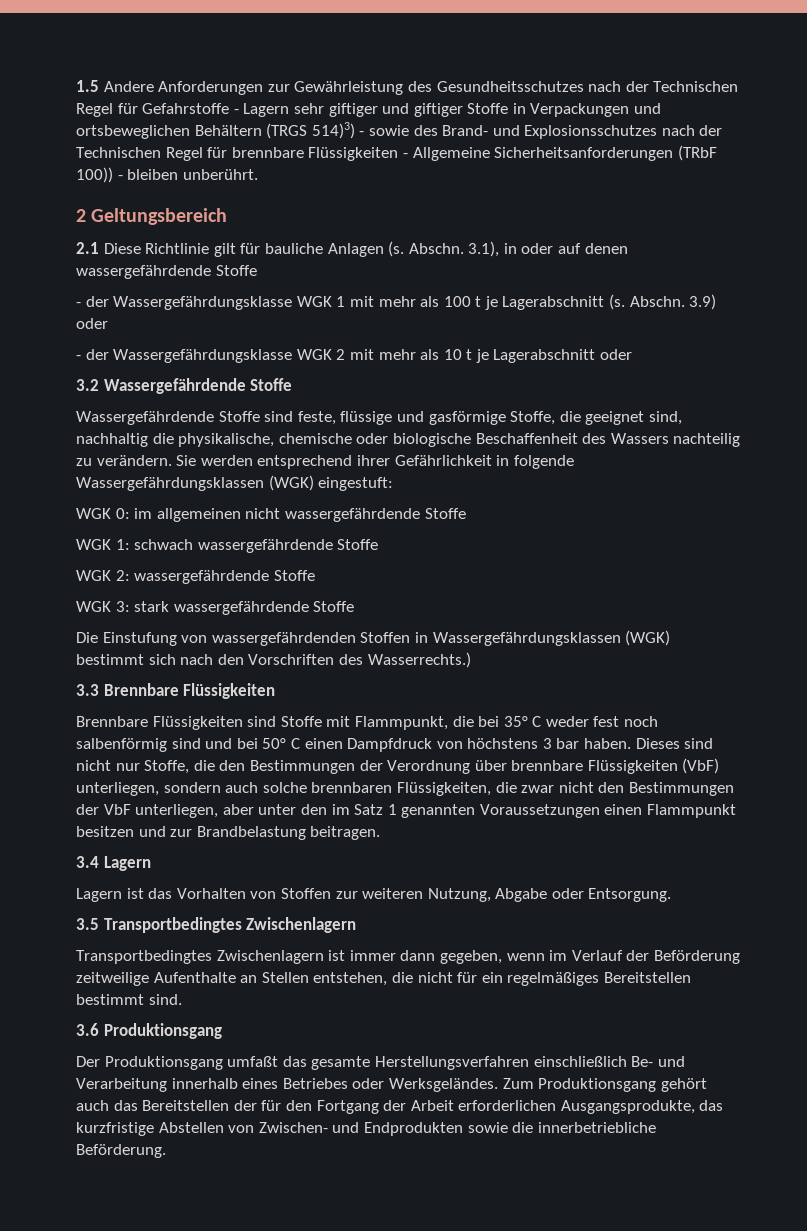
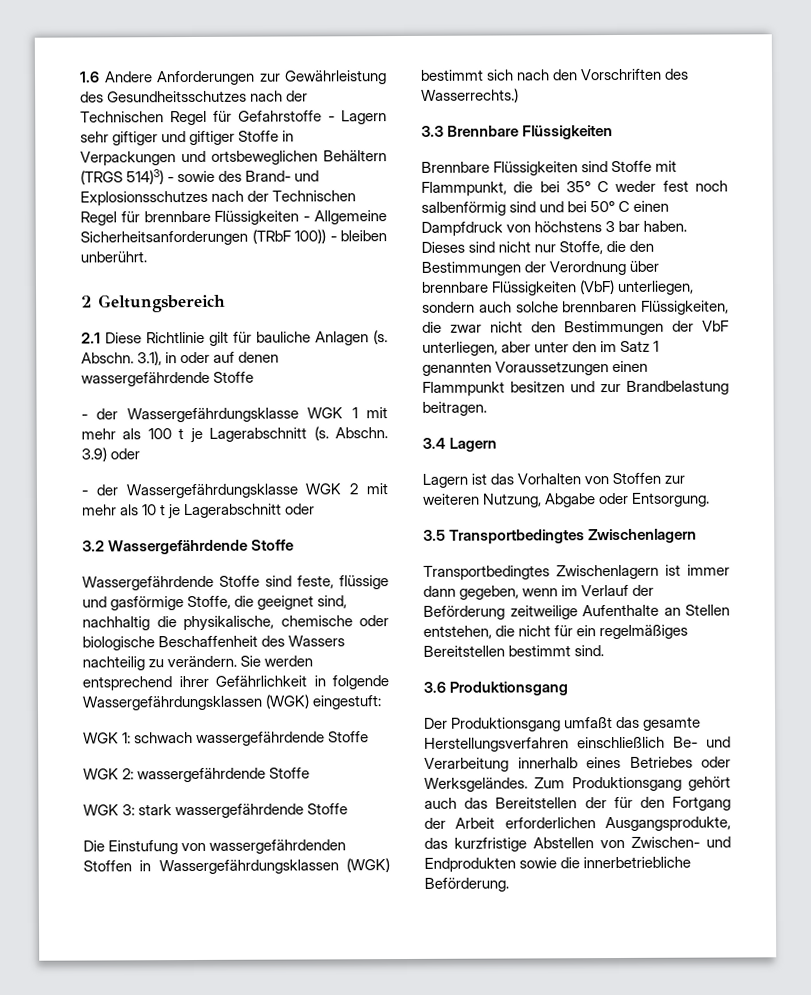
- 1.5 Andere Anforderungen zur Gewährleistung des Gesundheitsschutzes nach der Technischen Regel für Gefahrstoffe - Lagern sehr giftiger und giftiger Stoffe in Verpackungen und ortsbeweglichen Behältern (TRGS 514)3) - sowie des Brand- und Explosionsschutzes nach der Technischen Regel für brennbare Flüssigkeiten - Allgemeine Sicherheitsanforderungen (TRbF 100)) - bleiben unberührt.
+ 1.6 Andere Anforderungen zur Gewährleistung des Gesundheitsschutzes nach der Technischen Regel für Gefahrstoffe - Lagern sehr giftiger und giftiger Stoffe in Verpackungen und ortsbeweglichen Behältern (TRGS 514)3) - sowie des Brand- und Explosionsschutzes nach der Technischen Regel für brennbare Flüssigkeiten - Allgemeine Sicherheitsanforderungen (TRbF 100)) - bleiben unberührt.
- WGK 0: im allgemeinen nicht wassergefährdende Stoffe

